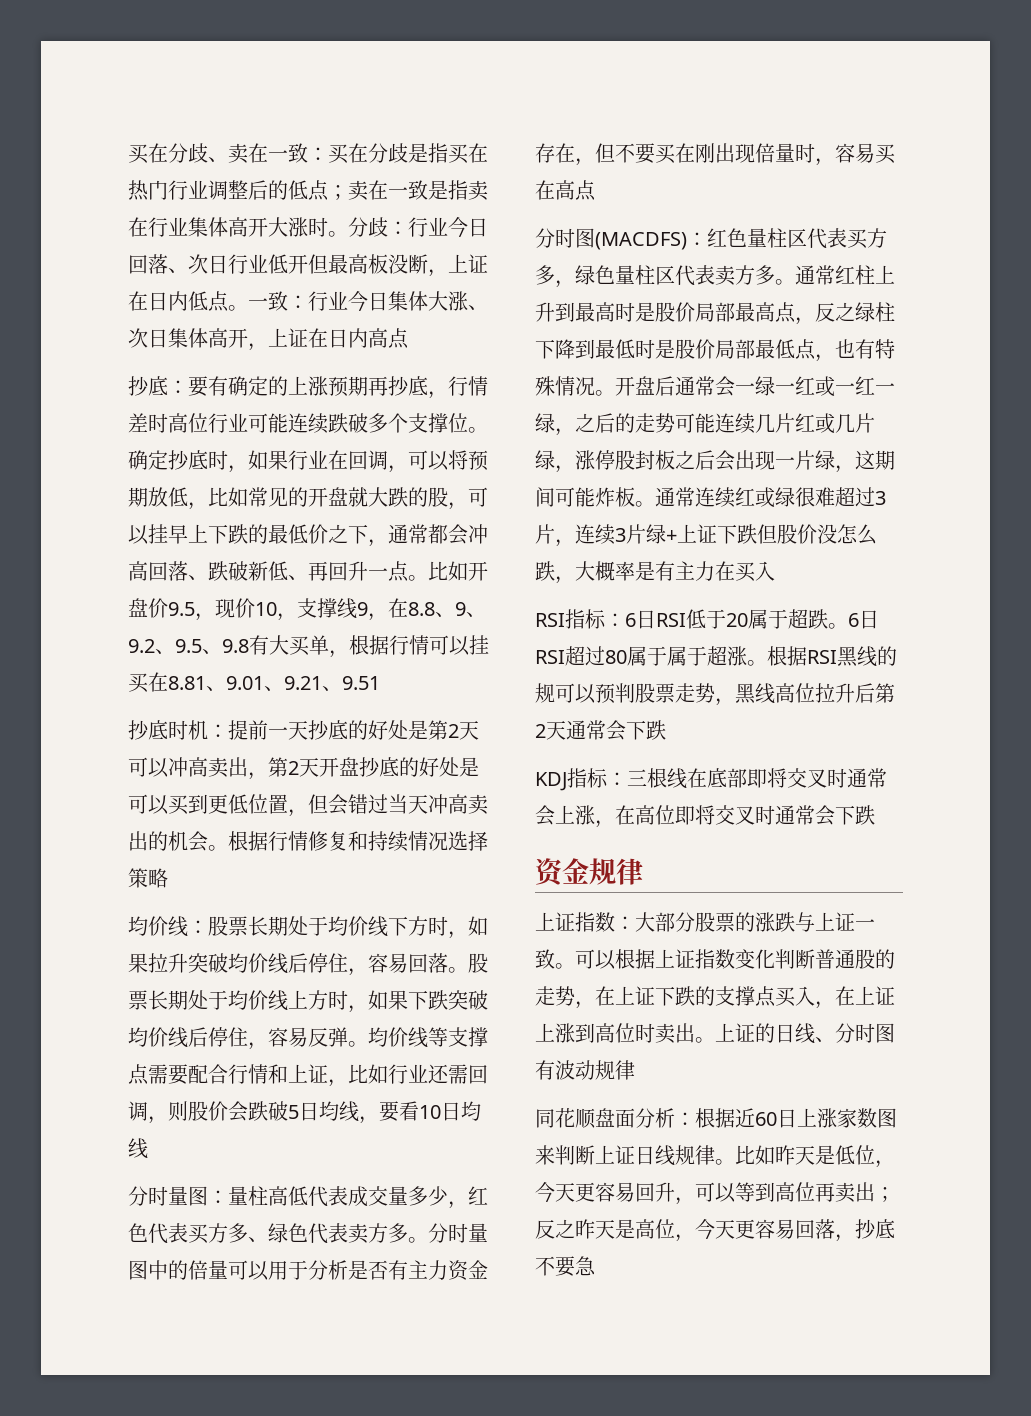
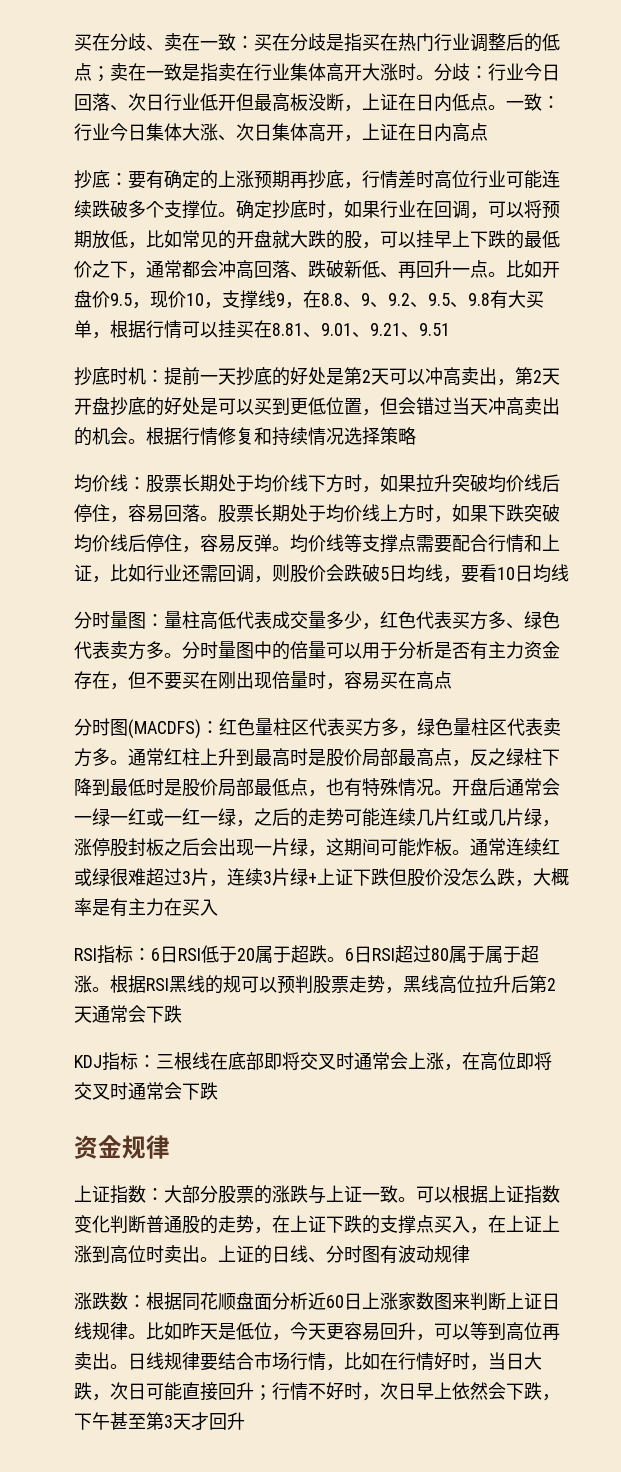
- 同花顺盘面分析：根据近60日上涨家数图来判断上证日线规律。
+ 涨跌数：根据同花顺盘面分析近60日上涨家数图来判断上证日线规律。
- 比如昨天是低位，今天更容易回升，可以等到高位再卖出；反之昨天是高位，今天更容易回落，抄底不要急
+ 比如昨天是低位，今天更容易回升，可以等到高位再卖出。日线规律要结合市场行情，比如在行情好时，当日大跌，次日可能直接回升；行情不好时，次日早上依然会下跌，下午甚至第3天才回升

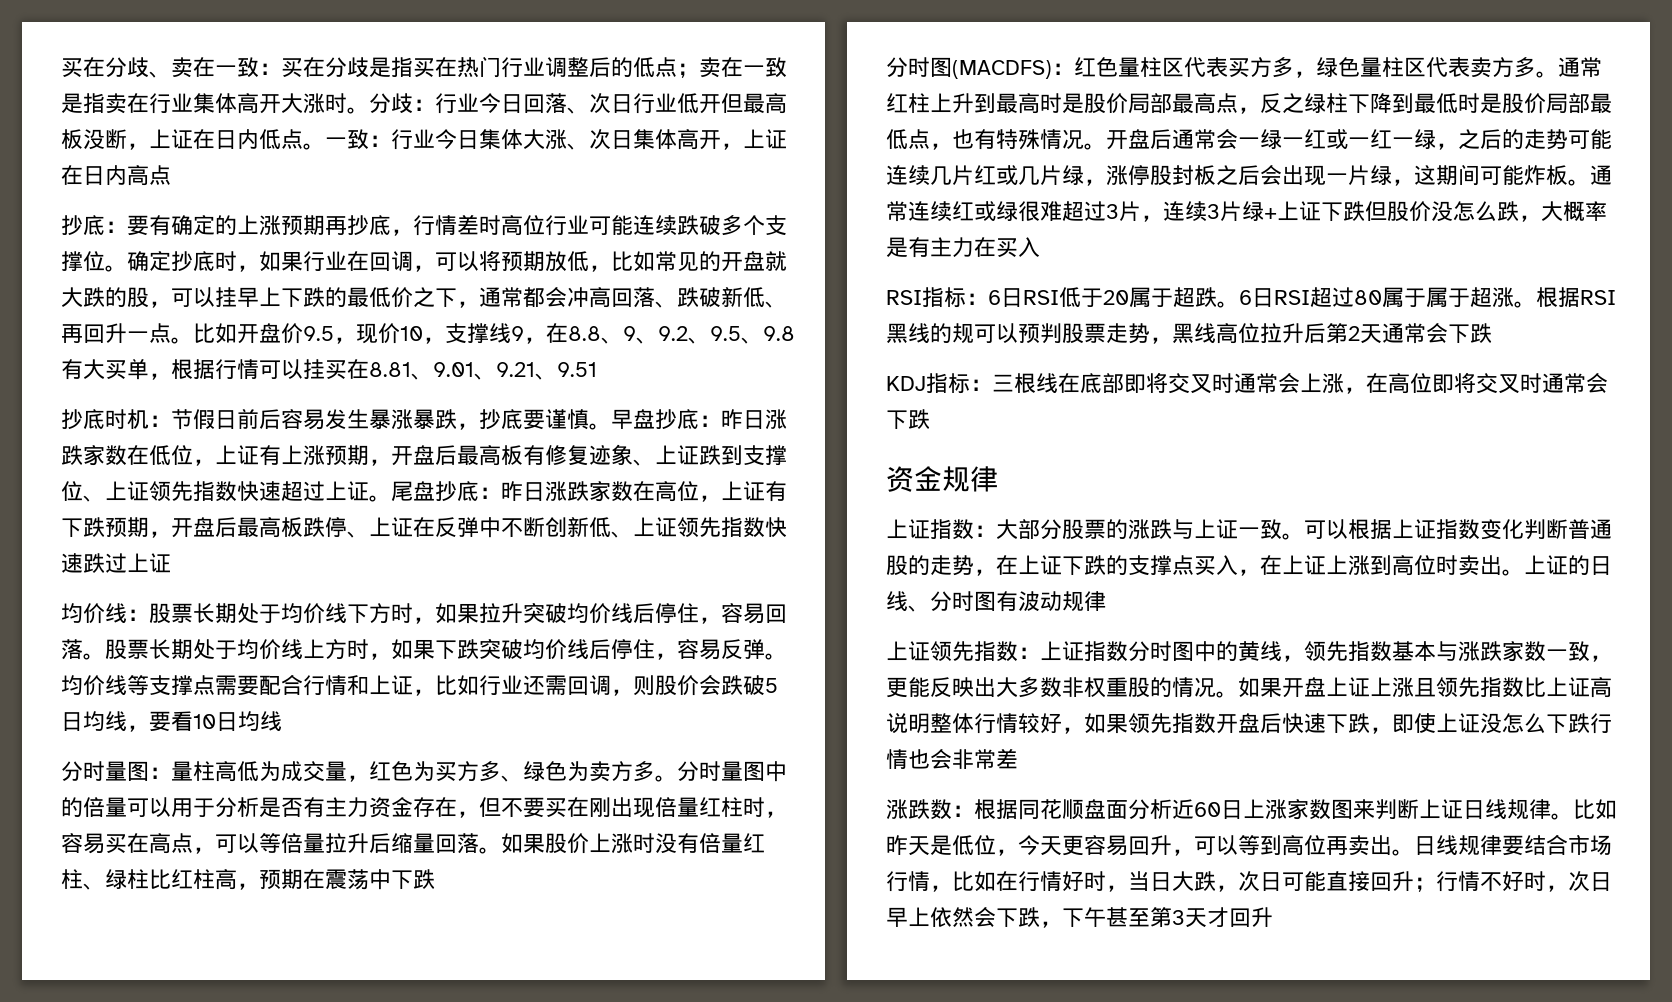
- 抄底时机：提前一天抄底的好处是第2天可以冲高卖出，第2天开盘抄底的好处是可以买到更低位置，但会错过当天冲高卖出的机会。根据行情修复和持续情况选择策略
+ 抄底时机：节假日前后容易发生暴涨暴跌，抄底要谨慎。早盘抄底：昨日涨跌家数在低位，上证有上涨预期，开盘后最高板有修复迹象、上证跌到支撑位、上证领先指数快速超过上证。尾盘抄底：昨日涨跌家数在高位，上证有下跌预期，开盘后最高板跌停、上证在反弹中不断创新低、上证领先指数快速跌过上证
- 分时量图：量柱高低代表成交量多少，红色代表买方多、绿色代表卖方多。
+ 分时量图：量柱高低为成交量，红色为买方多、绿色为卖方多。
- 分时量图中的倍量可以用于分析是否有主力资金存在，但不要买在刚出现倍量时，容易买在高点
+ 分时量图中的倍量可以用于分析是否有主力资金存在，但不要买在刚出现倍量红柱时，容易买在高点，可以等倍量拉升后缩量回落。如果股价上涨时没有倍量红柱、绿柱比红柱高，预期在震荡中下跌
+ 上证领先指数：上证指数分时图中的黄线，领先指数基本与涨跌家数一致，更能反映出大多数非权重股的情况。如果开盘上证上涨且领先指数比上证高说明整体行情较好，如果领先指数开盘后快速下跌，即使上证没怎么下跌行情也会非常差

